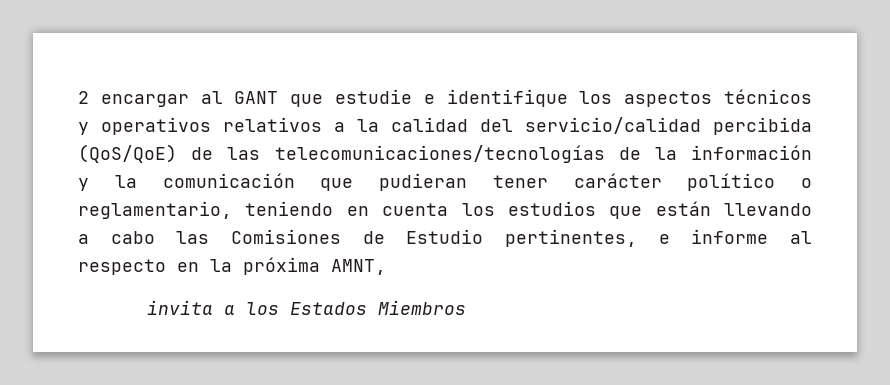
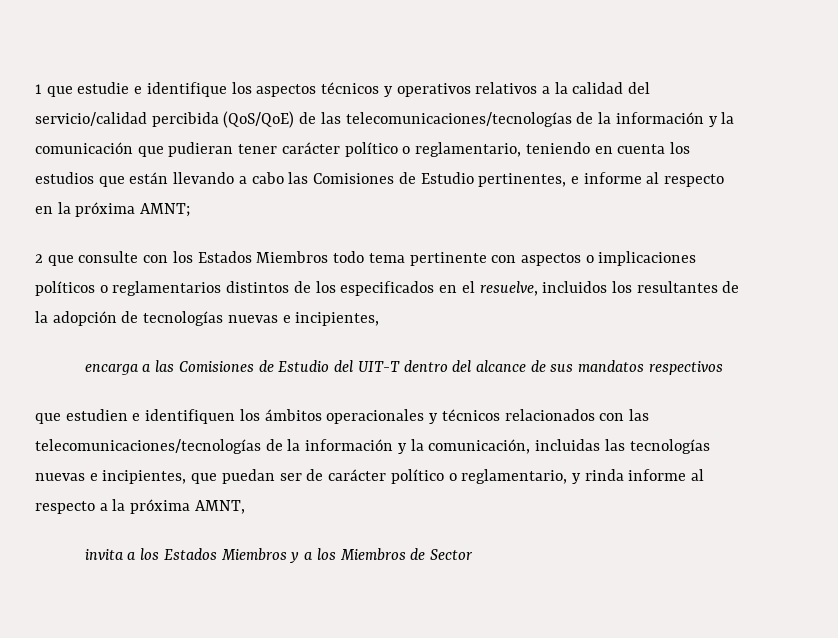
- 2 encargar al GANT que estudie e identifique los aspectos técnicos y operativos relativos a la calidad del servicio/calidad percibida (QoS/QoE) de las telecomunicaciones/tecnologías de la información y la comunicación que pudieran tener carácter político o reglamentario, teniendo en cuenta los estudios que están llevando a cabo las Comisiones de Estudio pertinentes, e informe al respecto en la próxima AMNT,
+ 1 que estudie e identifique los aspectos técnicos y operativos relativos a la calidad del servicio/calidad percibida (QoS/QoE) de las telecomunicaciones/tecnologías de la información y la comunicación que pudieran tener carácter político o reglamentario, teniendo en cuenta los estudios que están llevando a cabo las Comisiones de Estudio pertinentes, e informe al respecto en la próxima AMNT;
+ 2 que consulte con los Estados Miembros todo tema pertinente con aspectos o implicaciones políticos o reglamentarios distintos de los especificados en el resuelve, incluidos los resultantes de la adopción de tecnologías nuevas e incipientes,
+ encarga a las Comisiones de Estudio del UIT-T dentro del alcance de sus mandatos respectivos
+ que estudien e identifiquen los ámbitos operacionales y técnicos relacionados con las telecomunicaciones/tecnologías de la información y la comunicación, incluidas las tecnologías nuevas e incipientes, que puedan ser de carácter político o reglamentario, y rinda informe al respecto a la próxima AMNT,
- invita a los Estados Miembros
+ invita a los Estados Miembros y a los Miembros de Sector

